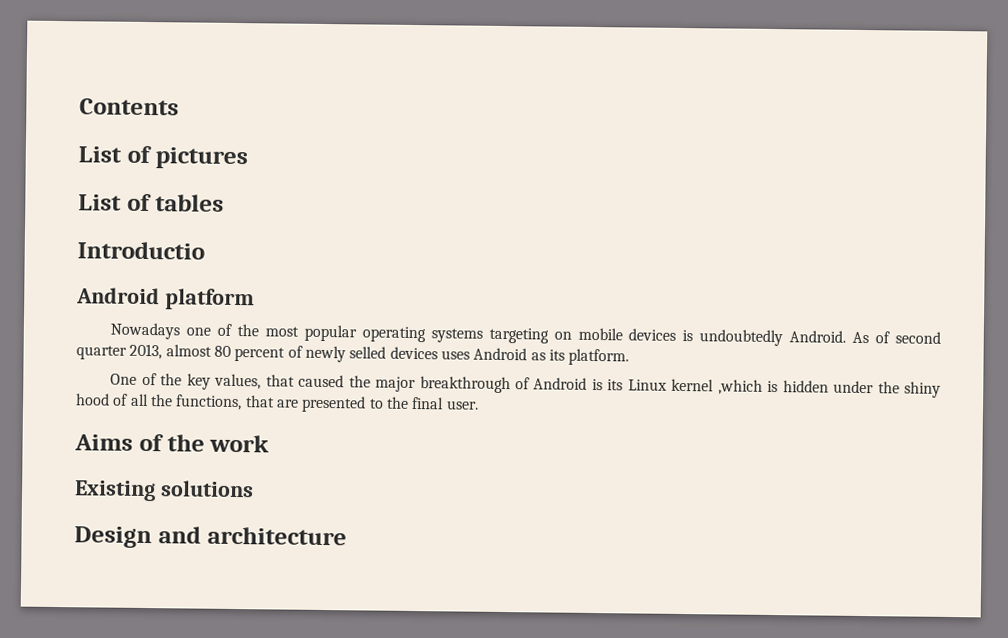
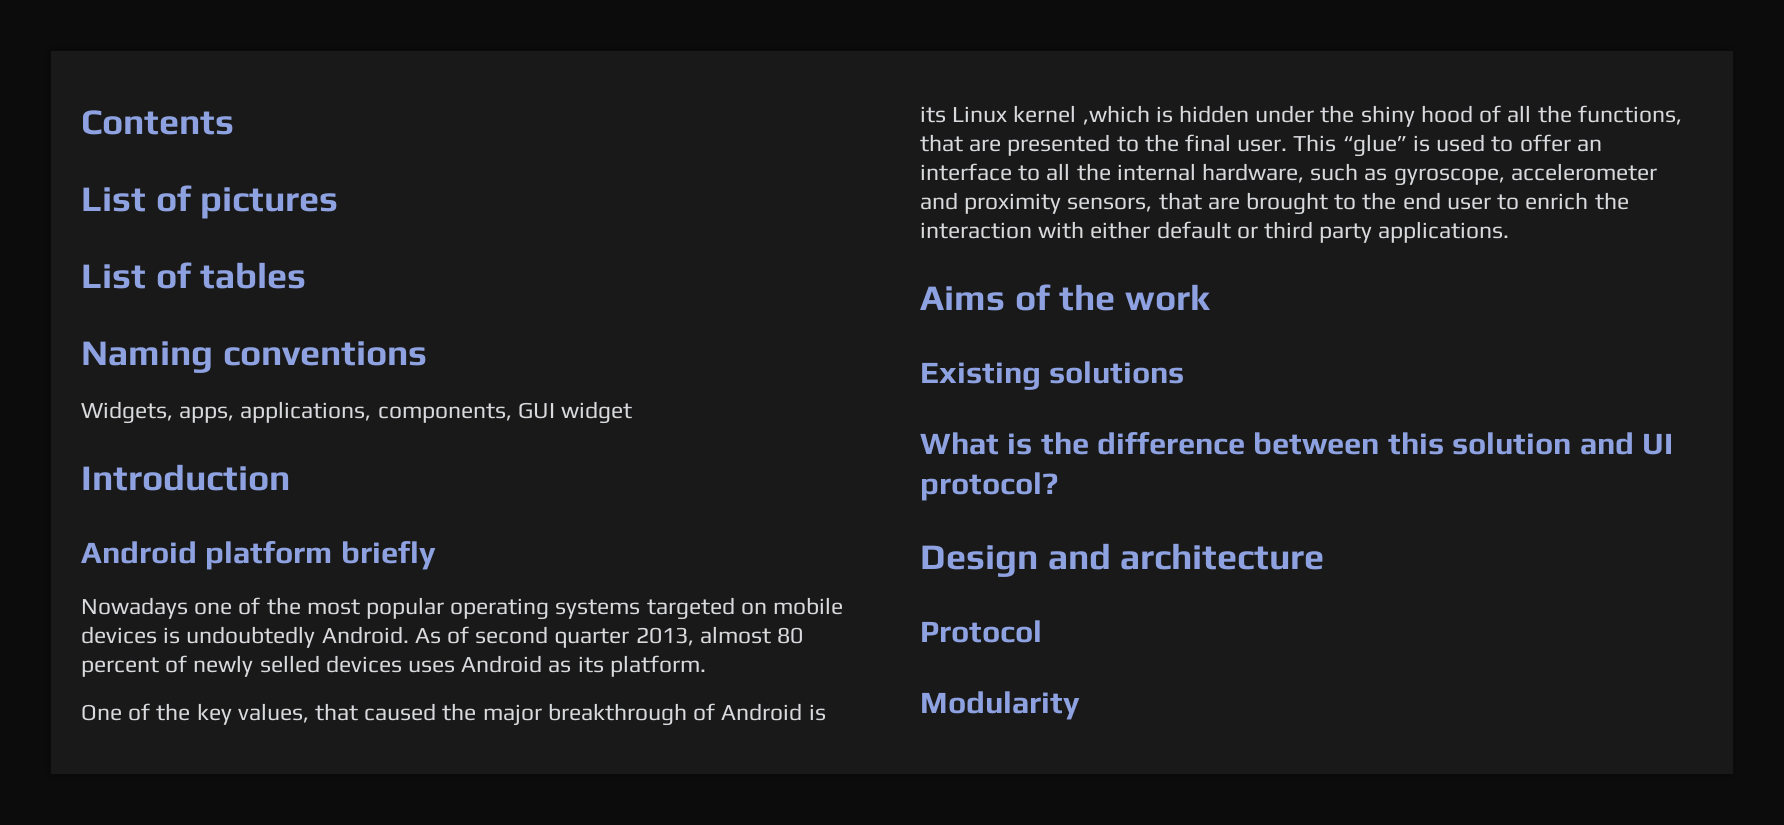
- Introductio
+ Naming conventions
+ Widgets, apps, applications, components, GUI widget
+ Introduction
- Android platform
+ Android platform briefly
- Nowadays one of the most popular operating systems targeting on mobile devices is undoubtedly Android.
+ Nowadays one of the most popular operating systems targeted on mobile devices is undoubtedly Android.
+ This “glue” is used to offer an interface to all the internal hardware, such as gyroscope, accelerometer and proximity sensors, that are brought to the end user to enrich the interaction with either default or third party applications.
+ What is the difference between this solution and UI protocol?
+ Protocol
+ Modularity

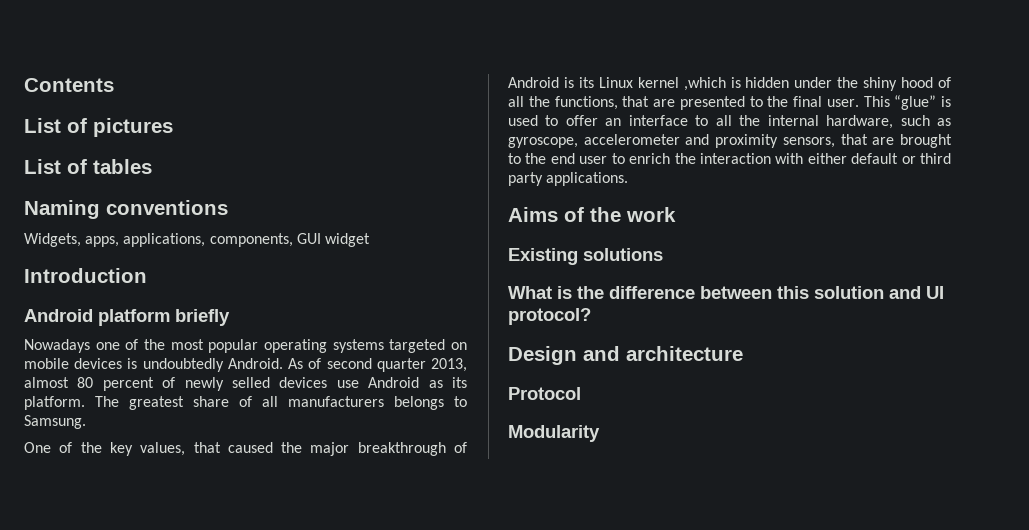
- As of second quarter 2013, almost 80 percent of newly selled devices uses Android as its platform.
+ As of second quarter 2013, almost 80 percent of newly selled devices use Android as its platform. The greatest share of all manufacturers belongs to Samsung.

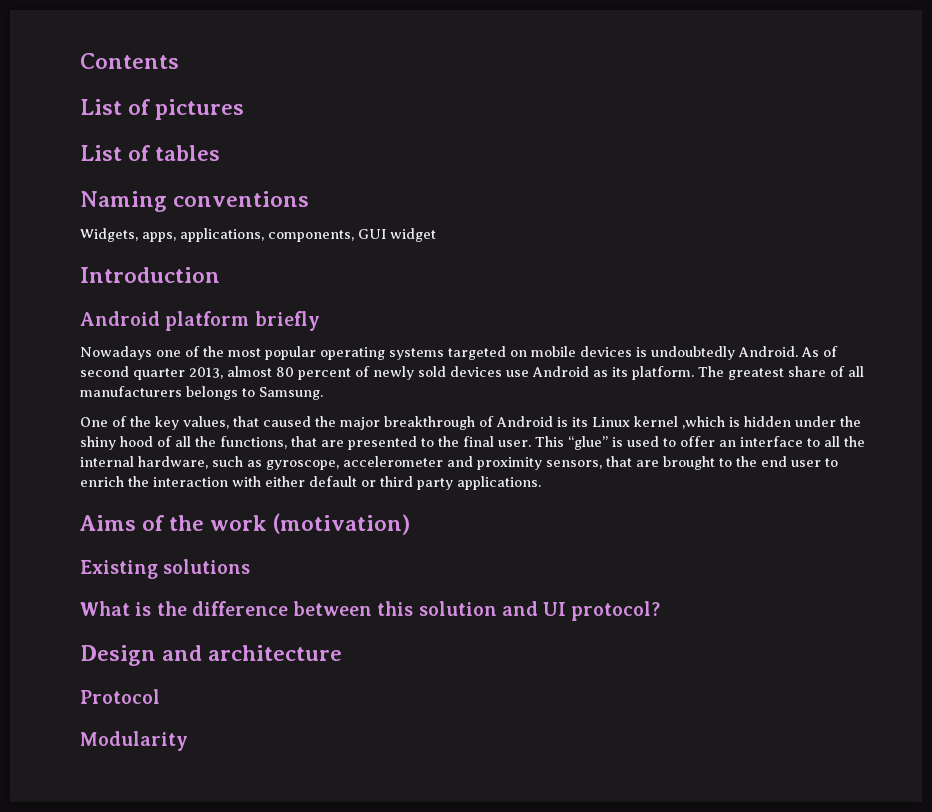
- As of second quarter 2013, almost 80 percent of newly selled devices use Android as its platform.
+ As of second quarter 2013, almost 80 percent of newly sold devices use Android as its platform.
- Aims of the work
+ Aims of the work (motivation)

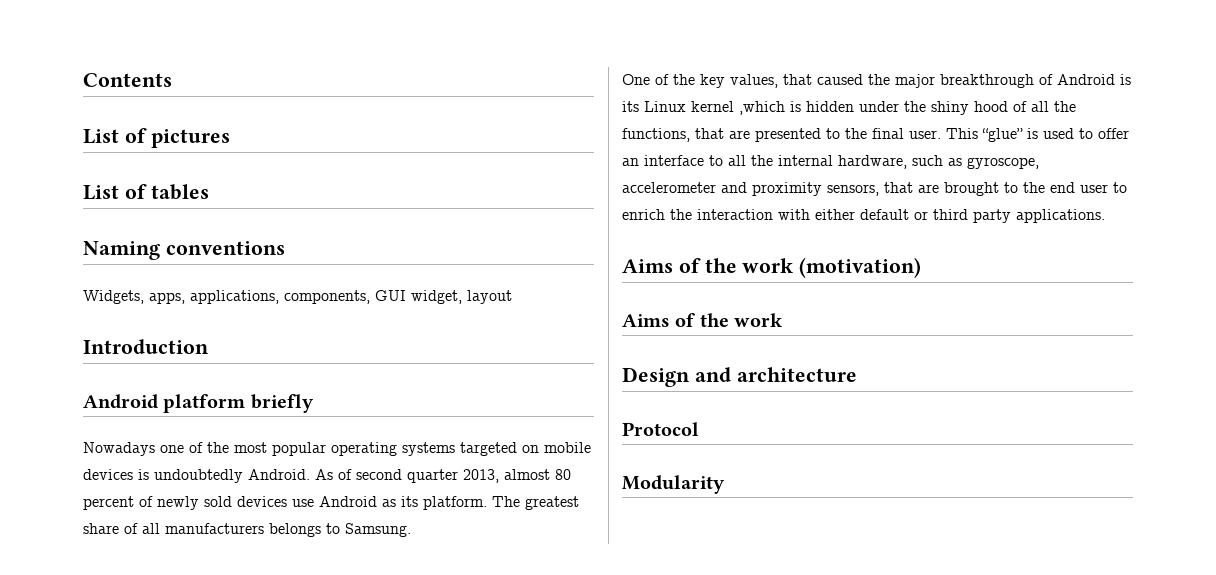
- Widgets, apps, applications, components, GUI widget
+ Widgets, apps, applications, components, GUI widget, layout
  Aims of the work (motivation)
- Existing solutions
- What is the difference between this solution and UI protocol?
+ Aims of the work

